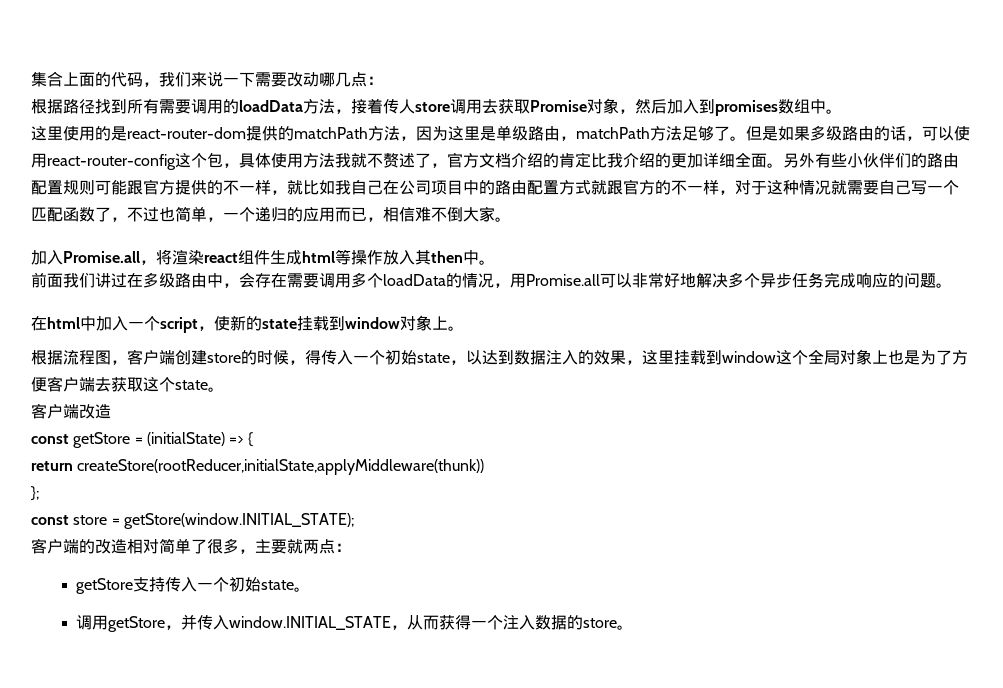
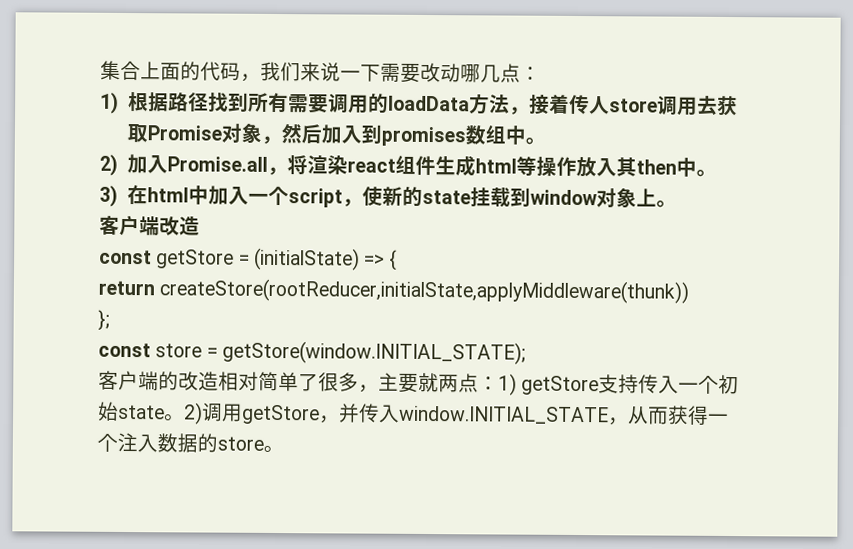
- 根据路径找到所有需要调用的loadData方法，接着传人store调用去获取Promise对象，然后加入到promises数组中。
+ 1)根据路径找到所有需要调用的loadData方法，接着传人store调用去获取Promise对象，然后加入到promises数组中。
- 这里使用的是react-router-dom提供的matchPath方法，因为这里是单级路由，matchPath方法足够了。但是如果多级路由的话，可以使用react-router-config这个包，具体使用方法我就不赘述了，官方文档介绍的肯定比我介绍的更加详细全面。另外有些小伙伴们的路由配置规则可能跟官方提供的不一样，就比如我自己在公司项目中的路由配置方式就跟官方的不一样，对于这种情况就需要自己写一个匹配函数了，不过也简单，一个递归的应用而已，相信难不倒大家。
- 加入Promise.all，将渲染react组件生成html等操作放入其then中。
+ 2)加入Promise.all，将渲染react组件生成html等操作放入其then中。
- 前面我们讲过在多级路由中，会存在需要调用多个loadData的情况，用Promise.all可以非常好地解决多个异步任务完成响应的问题。
- 在html中加入一个script，使新的state挂载到window对象上。
+ 3)在html中加入一个script，使新的state挂载到window对象上。
- 根据流程图，客户端创建store的时候，得传入一个初始state，以达到数据注入的效果，这里挂载到window这个全局对象上也是为了方便客户端去获取这个state。
- 客户端的改造相对简单了很多，主要就两点：
- getStore支持传入一个初始state。
- 调用getStore，并传入window.INITIAL_STATE，从而获得一个注入数据的store。
+ 客户端的改造相对简单了很多，主要就两点：1) getStore支持传入一个初始state。2)调用getStore，并传入window.INITIAL_STATE，从而获得一个注入数据的store。

